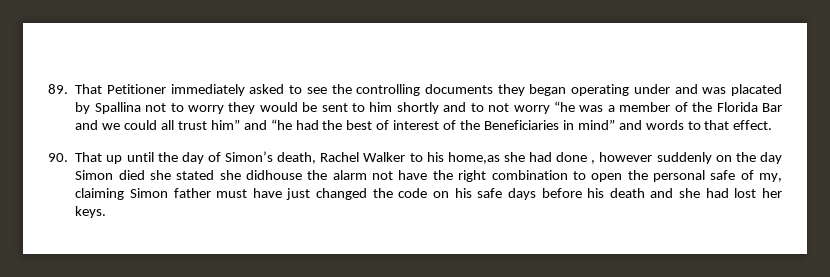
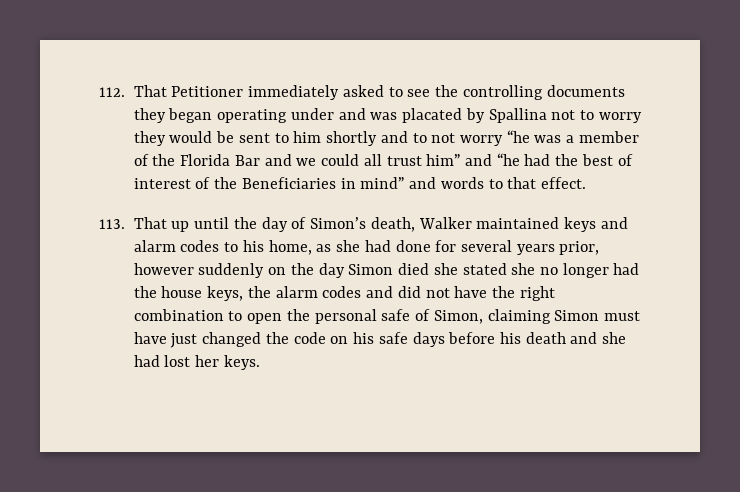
- 89. That Petitioner immediately asked to see the controlling documents they began operating under and was placated by Spallina not to worry they would be sent to him shortly and to not worry “he was a member of the Florida Bar and we could all trust him” and “he had the best of interest of the Beneficiaries in mind” and words to that effect.
+ 112. That Petitioner immediately asked to see the controlling documents they began operating under and was placated by Spallina not to worry they would be sent to him shortly and to not worry “he was a member of the Florida Bar and we could all trust him” and “he had the best of interest of the Beneficiaries in mind” and words to that effect.
- 90. That up until the day of Simon’s death, Rachel Walker to his home,as she had done , however suddenly on the day Simon died she stated she didhouse the alarm not have the right combination to open the personal safe of my, claiming Simon father must have just changed the code on his safe days before his death and she had lost her keys.
+ 113. That up until the day of Simon’s death, Walker maintained keys and alarm codes to his home, as she had done for several years prior, however suddenly on the day Simon died she stated she no longer had the house keys, the alarm codes and did not have the right combination to open the personal safe of Simon, claiming Simon must have just changed the code on his safe days before his death and she had lost her keys.

